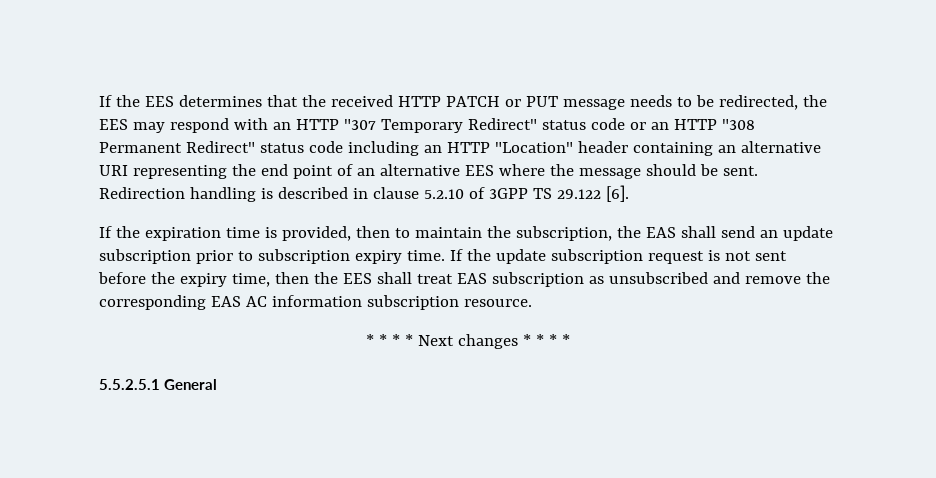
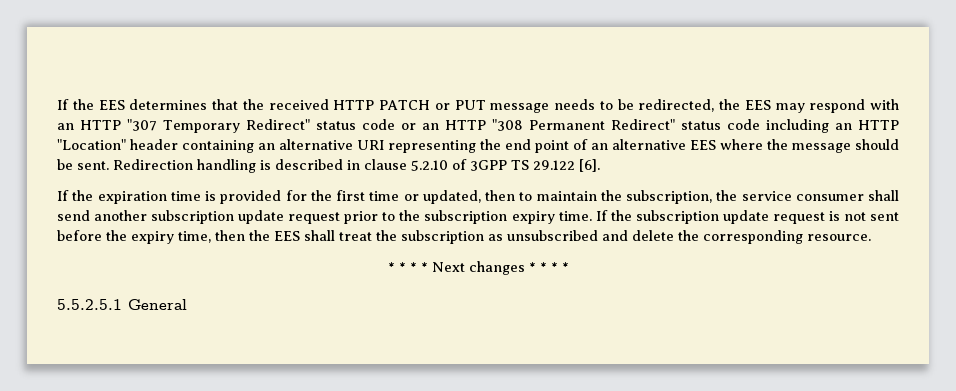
- If the expiration time is provided, then to maintain the subscription, the EAS shall send an update subscription prior to subscription expiry time.
+ If the expiration time is provided for the first time or updated, then to maintain the subscription, the service consumer shall send another subscription update request prior to the subscription expiry time.
- If the update subscription request is not sent before the expiry time, then the EES shall treat EAS subscription as unsubscribed and remove the corresponding EAS AC information subscription resource.
+ If the subscription update request is not sent before the expiry time, then the EES shall treat the subscription as unsubscribed and delete the corresponding resource.

